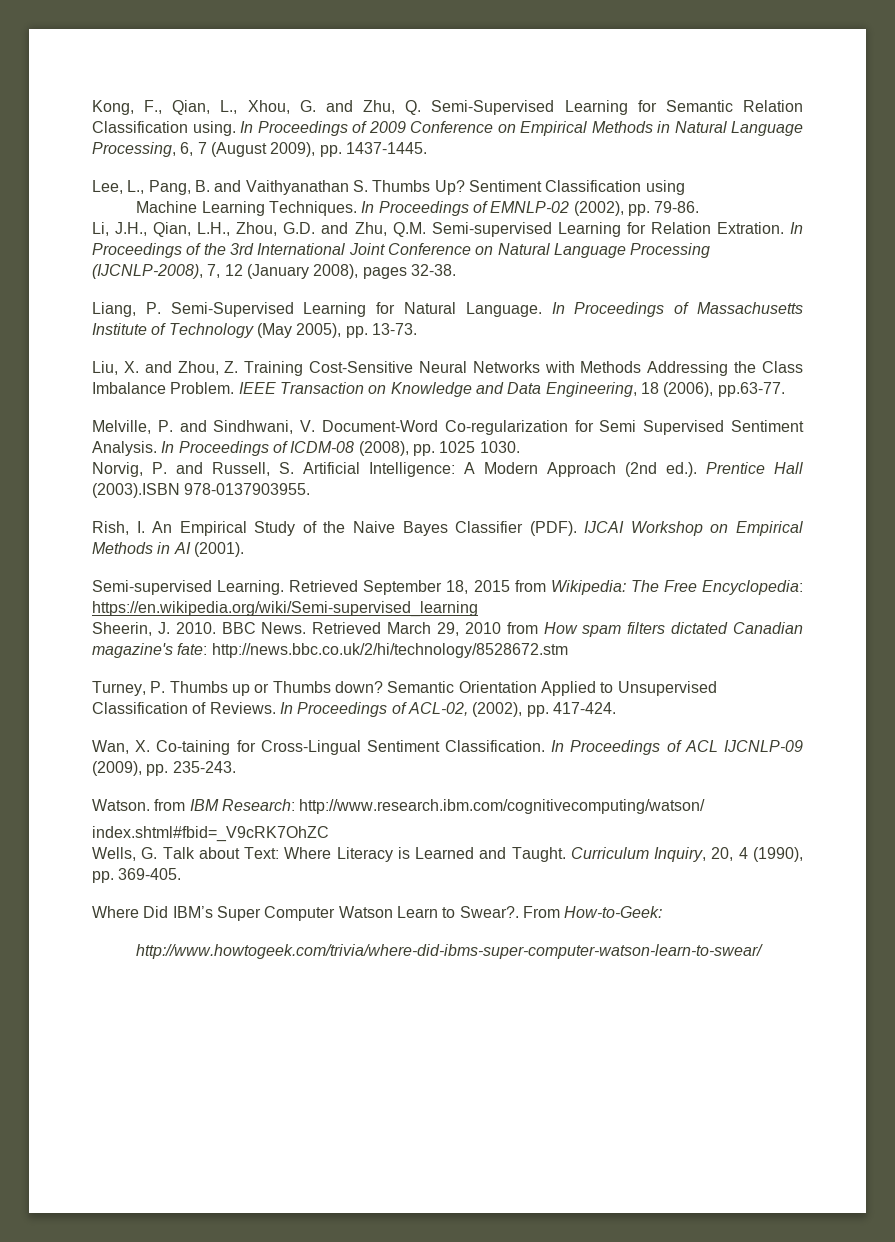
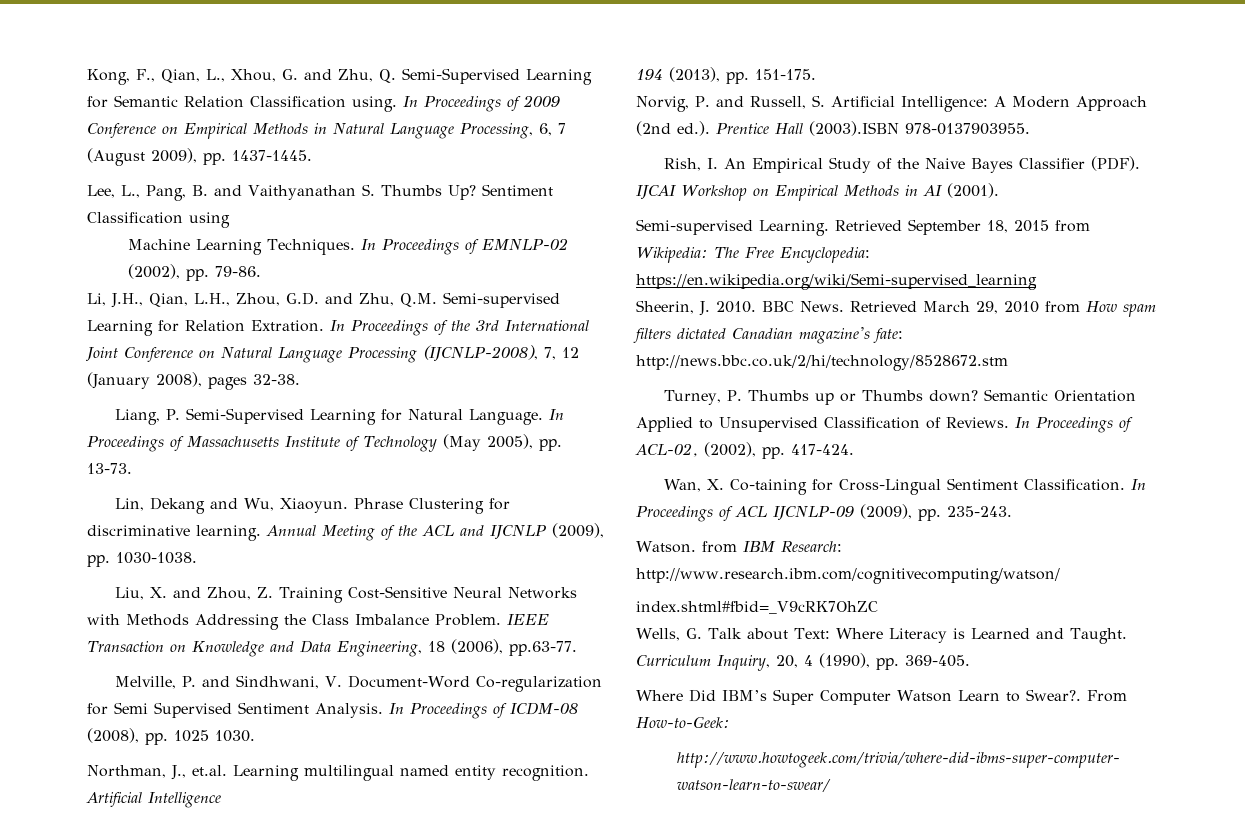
+ Lin, Dekang and Wu, Xiaoyun. Phrase Clustering for discriminative learning. Annual Meeting of the ACL and IJCNLP (2009), pp. 1030-1038.
+ Northman, J., et.al. Learning multilingual named entity recognition. Artificial Intelligence
+ 194 (2013), pp. 151-175.

